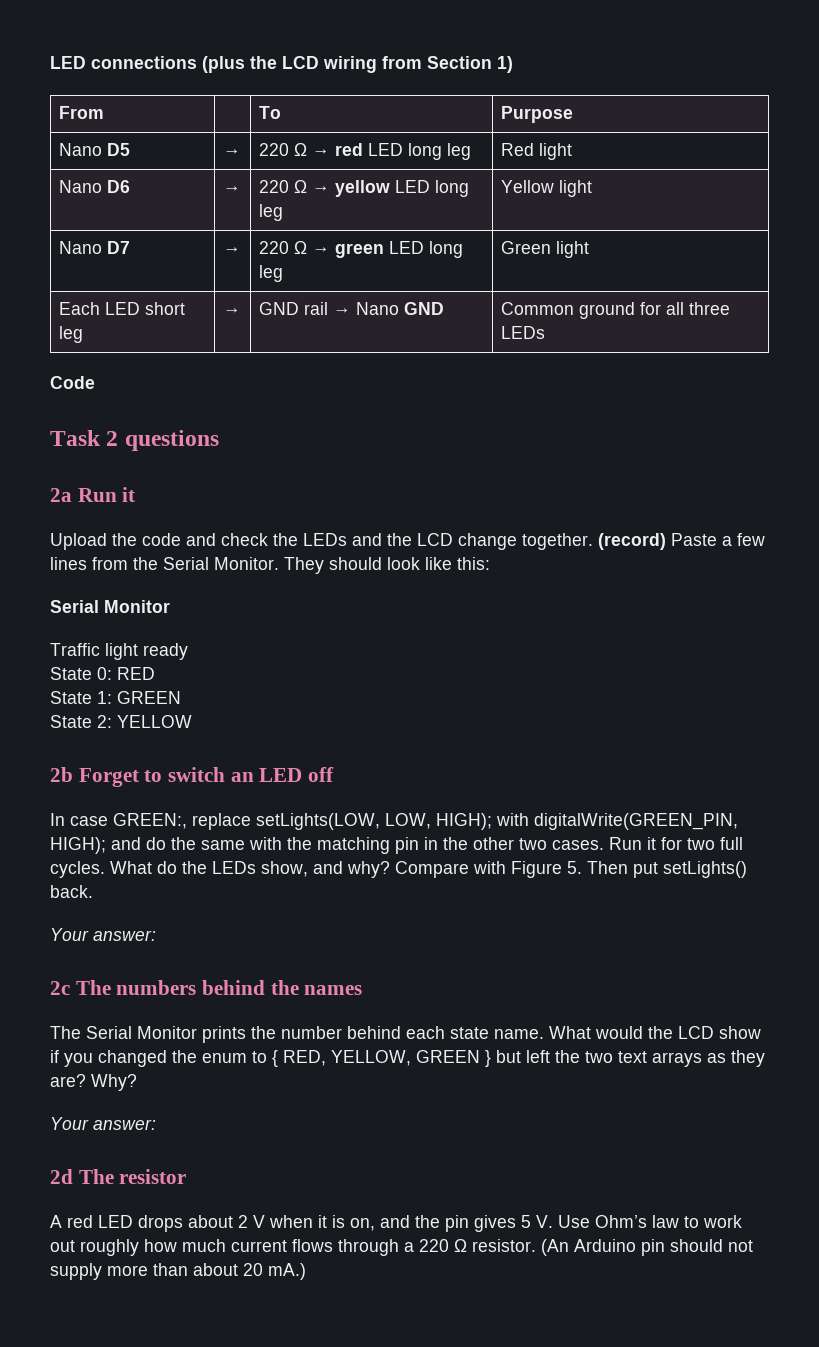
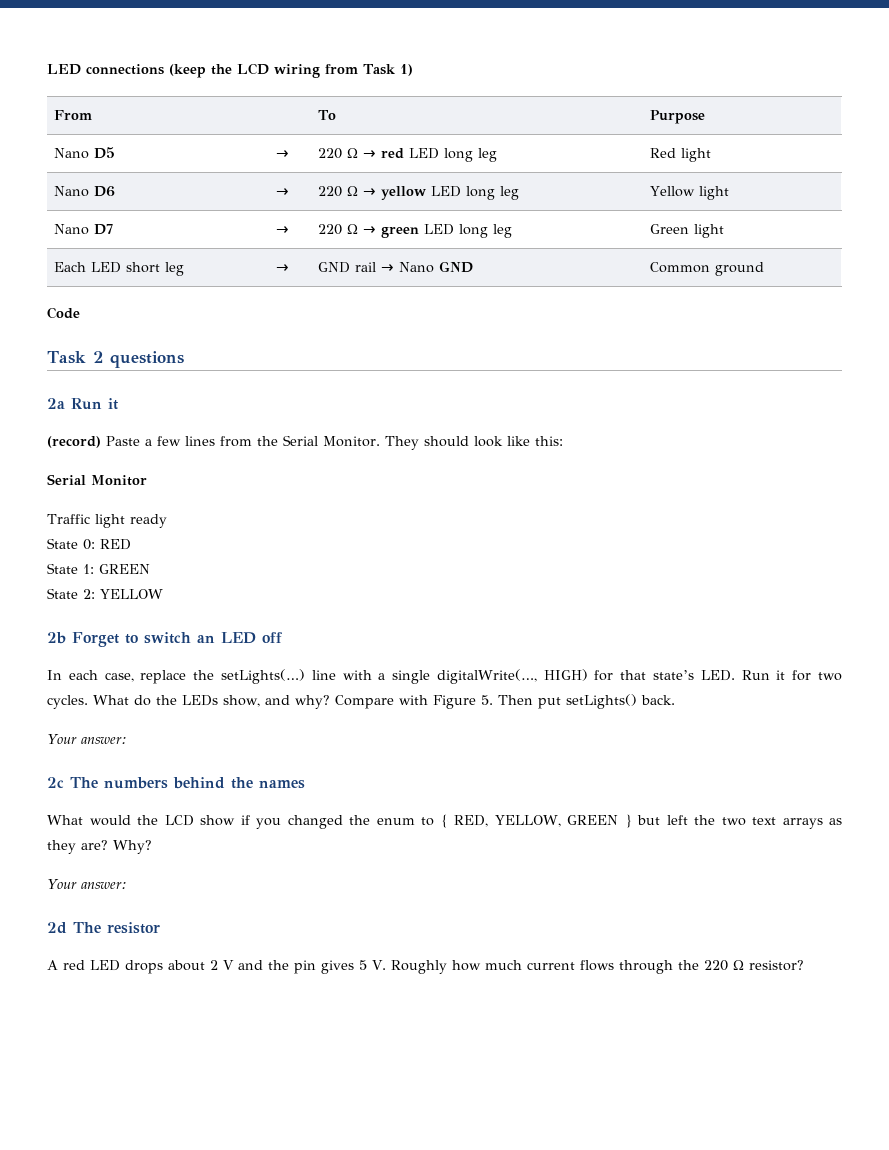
- LED connections (plus the LCD wiring from Section 1)
+ LED connections (keep the LCD wiring from Task 1)
- Each LED short leg | → | GND rail → Nano GND | Common ground for all three LEDs
+ Each LED short leg | → | GND rail → Nano GND | Common ground
- Upload the code and check the LEDs and the LCD change together.
- In case GREEN:, replace setLights(LOW, LOW, HIGH); with digitalWrite(GREEN_PIN, HIGH); and do the same with the matching pin in the other two cases. Run it for two full cycles.
+ In each case, replace the setLights(…) line with a single digitalWrite(…, HIGH) for that state’s LED. Run it for two cycles.
- The Serial Monitor prints the number behind each state name.
- A red LED drops about 2 V when it is on, and the pin gives 5 V. Use Ohm’s law to work out roughly how much current flows through a 220 Ω resistor. (An Arduino pin should not supply more than about 20 mA.)
+ A red LED drops about 2 V and the pin gives 5 V. Roughly how much current flows through the 220 Ω resistor?

